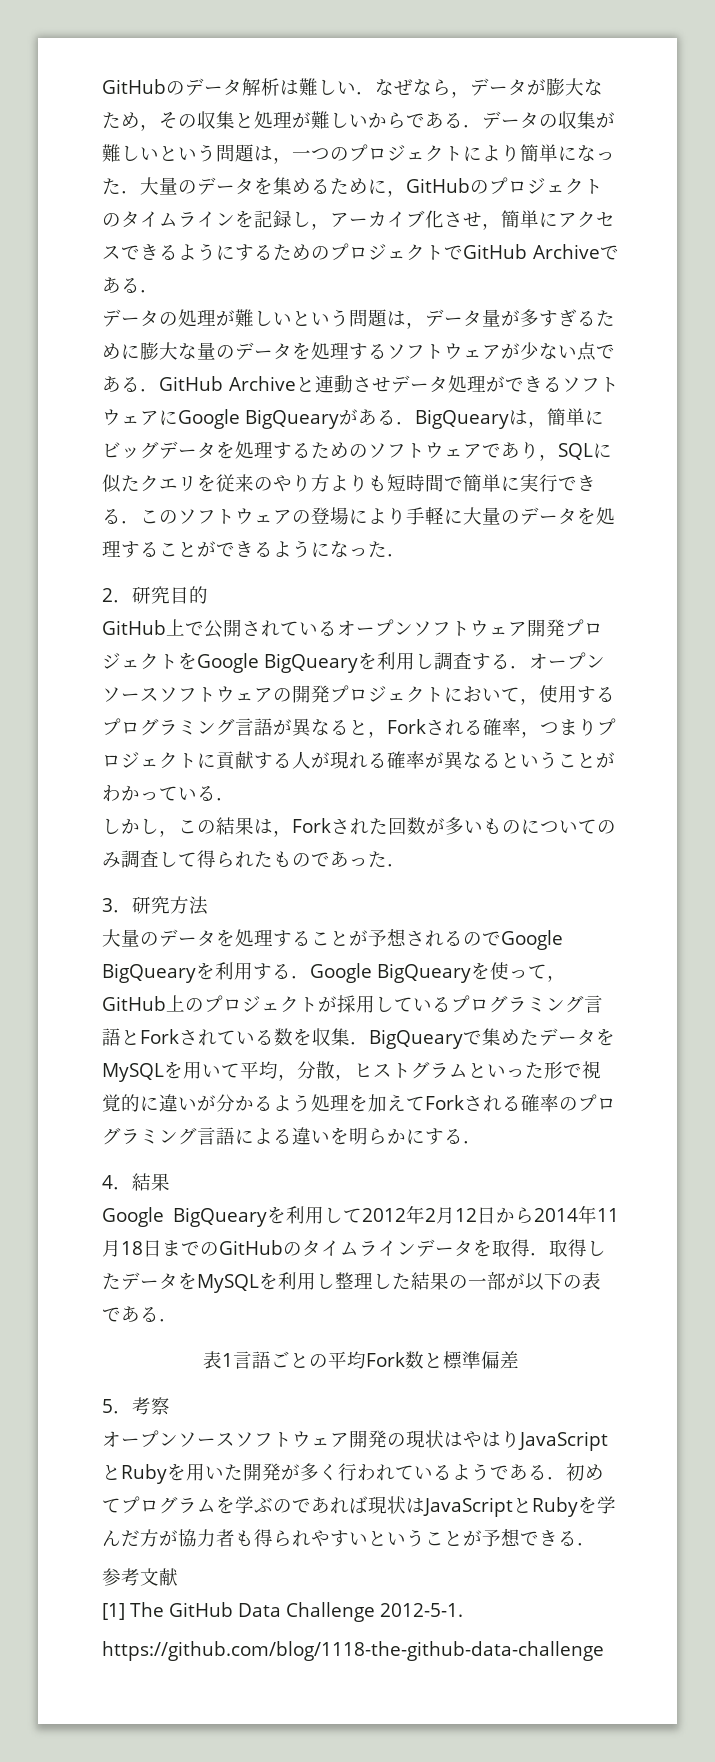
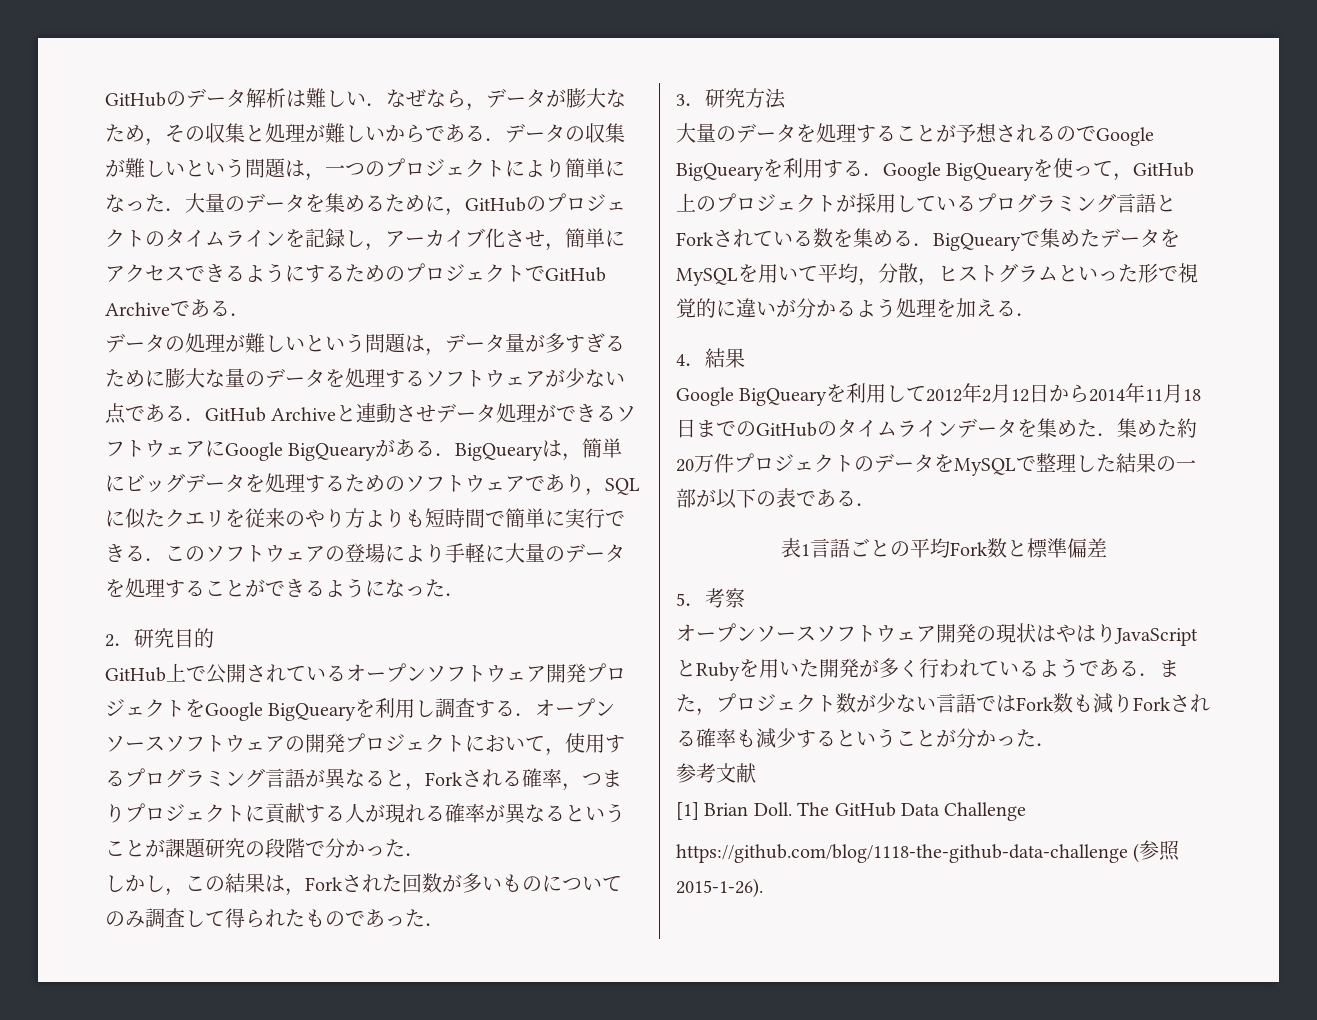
- GitHub上で公開されているオープンソフトウェア開発プロジェクトをGoogle BigQuearyを利用し調査する．オープンソースソフトウェアの開発プロジェクトにおいて，使用するプログラミング言語が異なると，Forkされる確率，つまりプロジェクトに貢献する人が現れる確率が異なるということがわかっている．
+ GitHub上で公開されているオープンソフトウェア開発プロジェクトをGoogle BigQuearyを利用し調査する．オープンソースソフトウェアの開発プロジェクトにおいて，使用するプログラミング言語が異なると，Forkされる確率，つまりプロジェクトに貢献する人が現れる確率が異なるということが課題研究の段階で分かった．
- 大量のデータを処理することが予想されるのでGoogle BigQuearyを利用する．Google BigQuearyを使って，GitHub上のプロジェクトが採用しているプログラミング言語とForkされている数を収集．BigQuearyで集めたデータをMySQLを用いて平均，分散，ヒストグラムといった形で視覚的に違いが分かるよう処理を加えてForkされる確率のプログラミング言語による違いを明らかにする．
+ 大量のデータを処理することが予想されるのでGoogle BigQuearyを利用する．Google BigQuearyを使って，GitHub上のプロジェクトが採用しているプログラミング言語とForkされている数を集める．BigQuearyで集めたデータをMySQLを用いて平均，分散，ヒストグラムといった形で視覚的に違いが分かるよう処理を加える．
- Google BigQuearyを利用して2012年2月12日から2014年11月18日までのGitHubのタイムラインデータを取得．取得したデータをMySQLを利用し整理した結果の一部が以下の表である．
+ Google BigQuearyを利用して2012年2月12日から2014年11月18日までのGitHubのタイムラインデータを集めた．集めた約20万件プロジェクトのデータをMySQLで整理した結果の一部が以下の表である．
- オープンソースソフトウェア開発の現状はやはりJavaScriptとRubyを用いた開発が多く行われているようである．初めてプログラムを学ぶのであれば現状はJavaScriptとRubyを学んだ方が協力者も得られやすいということが予想できる．
+ オープンソースソフトウェア開発の現状はやはりJavaScriptとRubyを用いた開発が多く行われているようである．また，プロジェクト数が少ない言語ではFork数も減りForkされる確率も減少するということが分かった．
- [1] The GitHub Data Challenge 2012-5-1.
+ [1] Brian Doll. The GitHub Data Challenge
- https://github.com/blog/1118-the-github-data-challenge
+ https://github.com/blog/1118-the-github-data-challenge (参照2015-1-26).

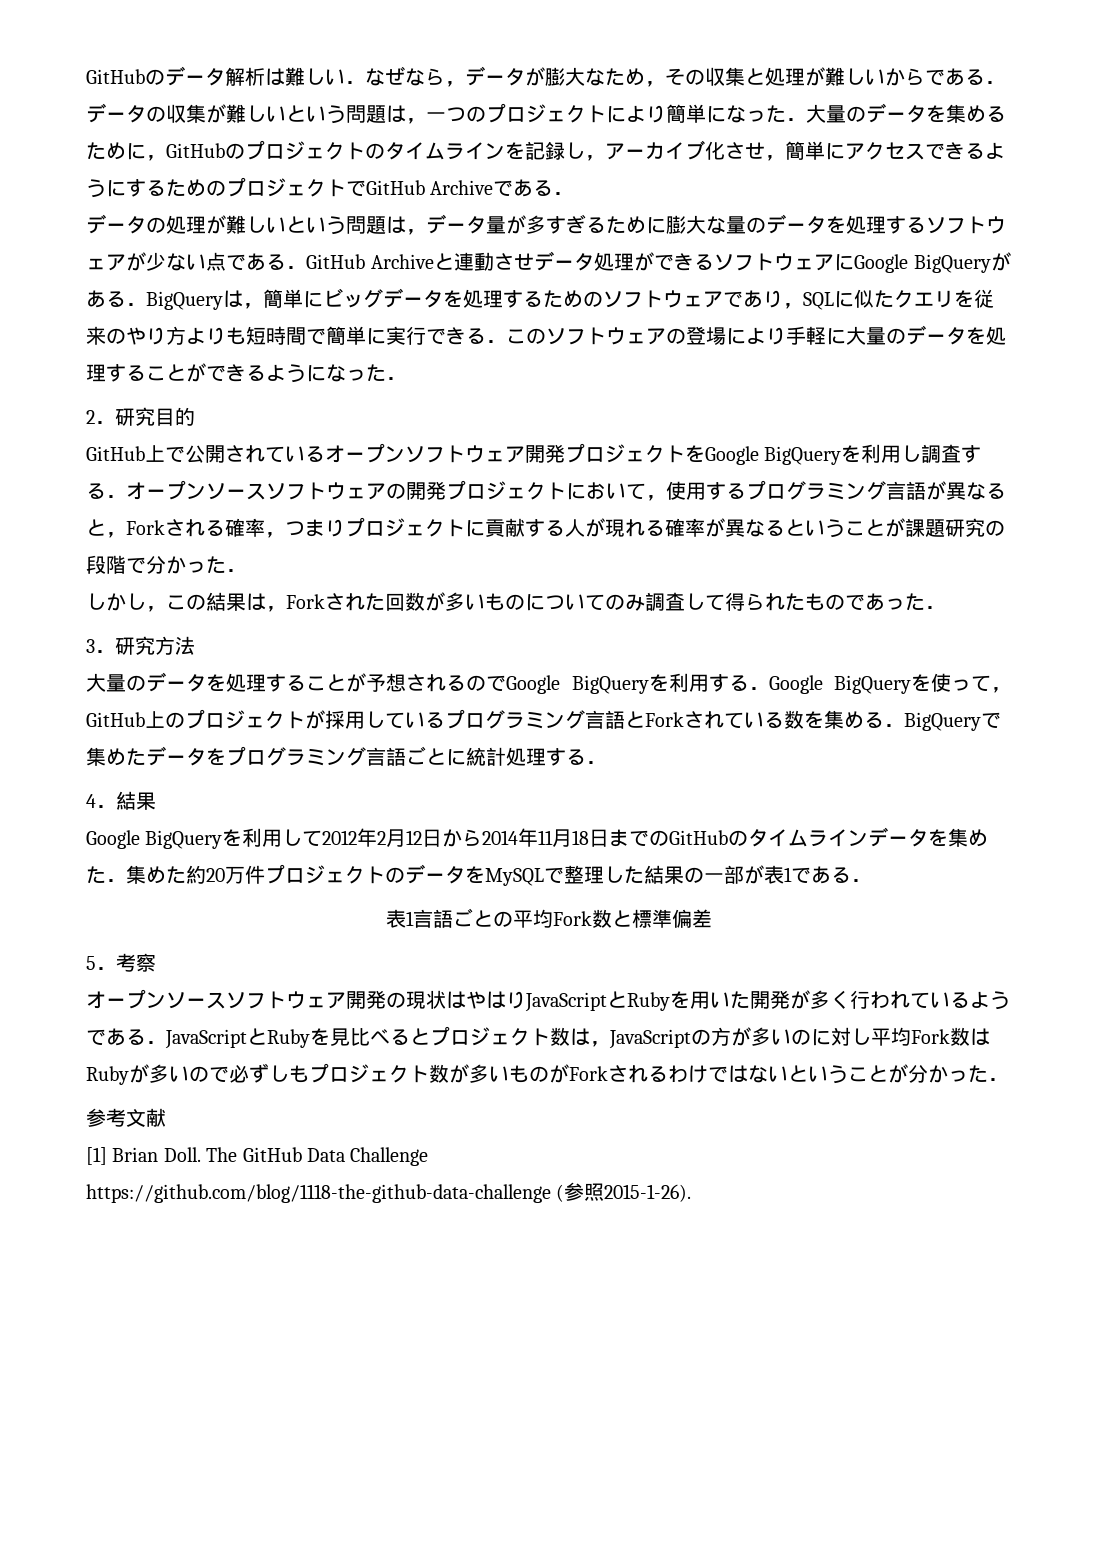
- データの処理が難しいという問題は，データ量が多すぎるために膨大な量のデータを処理するソフトウェアが少ない点である．GitHub Archiveと連動させデータ処理ができるソフトウェアにGoogle BigQuearyがある．BigQuearyは，簡単にビッグデータを処理するためのソフトウェアであり，SQLに似たクエリを従来のやり方よりも短時間で簡単に実行できる．このソフトウェアの登場により手軽に大量のデータを処理することができるようになった．
+ データの処理が難しいという問題は，データ量が多すぎるために膨大な量のデータを処理するソフトウェアが少ない点である．GitHub Archiveと連動させデータ処理ができるソフトウェアにGoogle BigQueryがある．BigQueryは，簡単にビッグデータを処理するためのソフトウェアであり，SQLに似たクエリを従来のやり方よりも短時間で簡単に実行できる．このソフトウェアの登場により手軽に大量のデータを処理することができるようになった．
- GitHub上で公開されているオープンソフトウェア開発プロジェクトをGoogle BigQuearyを利用し調査する．オープンソースソフトウェアの開発プロジェクトにおいて，使用するプログラミング言語が異なると，Forkされる確率，つまりプロジェクトに貢献する人が現れる確率が異なるということが課題研究の段階で分かった．
+ GitHub上で公開されているオープンソフトウェア開発プロジェクトをGoogle BigQueryを利用し調査する．オープンソースソフトウェアの開発プロジェクトにおいて，使用するプログラミング言語が異なると，Forkされる確率，つまりプロジェクトに貢献する人が現れる確率が異なるということが課題研究の段階で分かった．
- 大量のデータを処理することが予想されるのでGoogle BigQuearyを利用する．Google BigQuearyを使って，GitHub上のプロジェクトが採用しているプログラミング言語とForkされている数を集める．BigQuearyで集めたデータをMySQLを用いて平均，分散，ヒストグラムといった形で視覚的に違いが分かるよう処理を加える．
+ 大量のデータを処理することが予想されるのでGoogle BigQueryを利用する．Google BigQueryを使って，GitHub上のプロジェクトが採用しているプログラミング言語とForkされている数を集める．BigQueryで集めたデータをプログラミング言語ごとに統計処理する．
- Google BigQuearyを利用して2012年2月12日から2014年11月18日までのGitHubのタイムラインデータを集めた．集めた約20万件プロジェクトのデータをMySQLで整理した結果の一部が以下の表である．
+ Google BigQueryを利用して2012年2月12日から2014年11月18日までのGitHubのタイムラインデータを集めた．集めた約20万件プロジェクトのデータをMySQLで整理した結果の一部が表1である．
- オープンソースソフトウェア開発の現状はやはりJavaScriptとRubyを用いた開発が多く行われているようである．また，プロジェクト数が少ない言語ではFork数も減りForkされる確率も減少するということが分かった．
+ オープンソースソフトウェア開発の現状はやはりJavaScriptとRubyを用いた開発が多く行われているようである．JavaScriptとRubyを見比べるとプロジェクト数は，JavaScriptの方が多いのに対し平均Fork数はRubyが多いので必ずしもプロジェクト数が多いものがForkされるわけではないということが分かった．

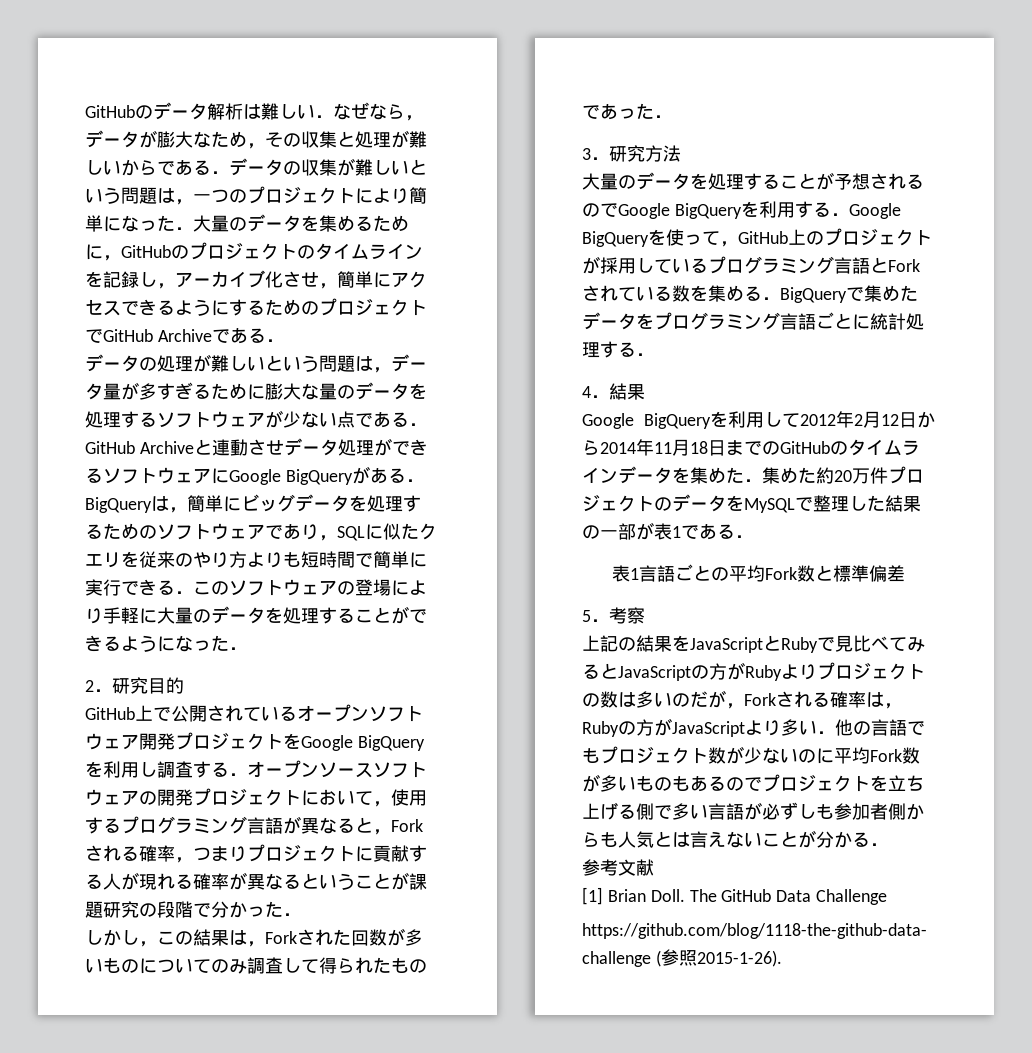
- オープンソースソフトウェア開発の現状はやはりJavaScriptとRubyを用いた開発が多く行われているようである．JavaScriptとRubyを見比べるとプロジェクト数は，JavaScriptの方が多いのに対し平均Fork数はRubyが多いので必ずしもプロジェクト数が多いものがForkされるわけではないということが分かった．
+ 上記の結果をJavaScriptとRubyで見比べてみるとJavaScriptの方がRubyよりプロジェクトの数は多いのだが，Forkされる確率は，Rubyの方がJavaScriptより多い．他の言語でもプロジェクト数が少ないのに平均Fork数が多いものもあるのでプロジェクトを立ち上げる側で多い言語が必ずしも参加者側からも人気とは言えないことが分かる．

